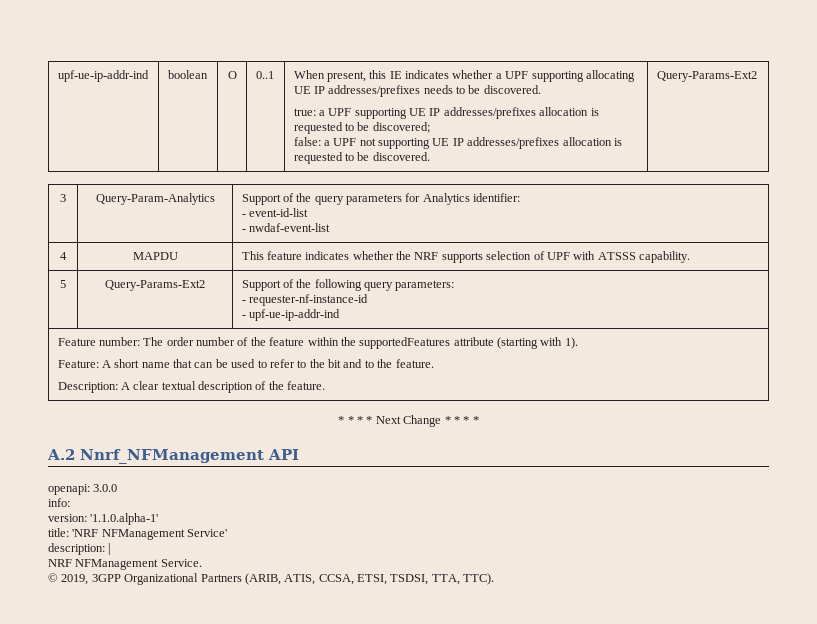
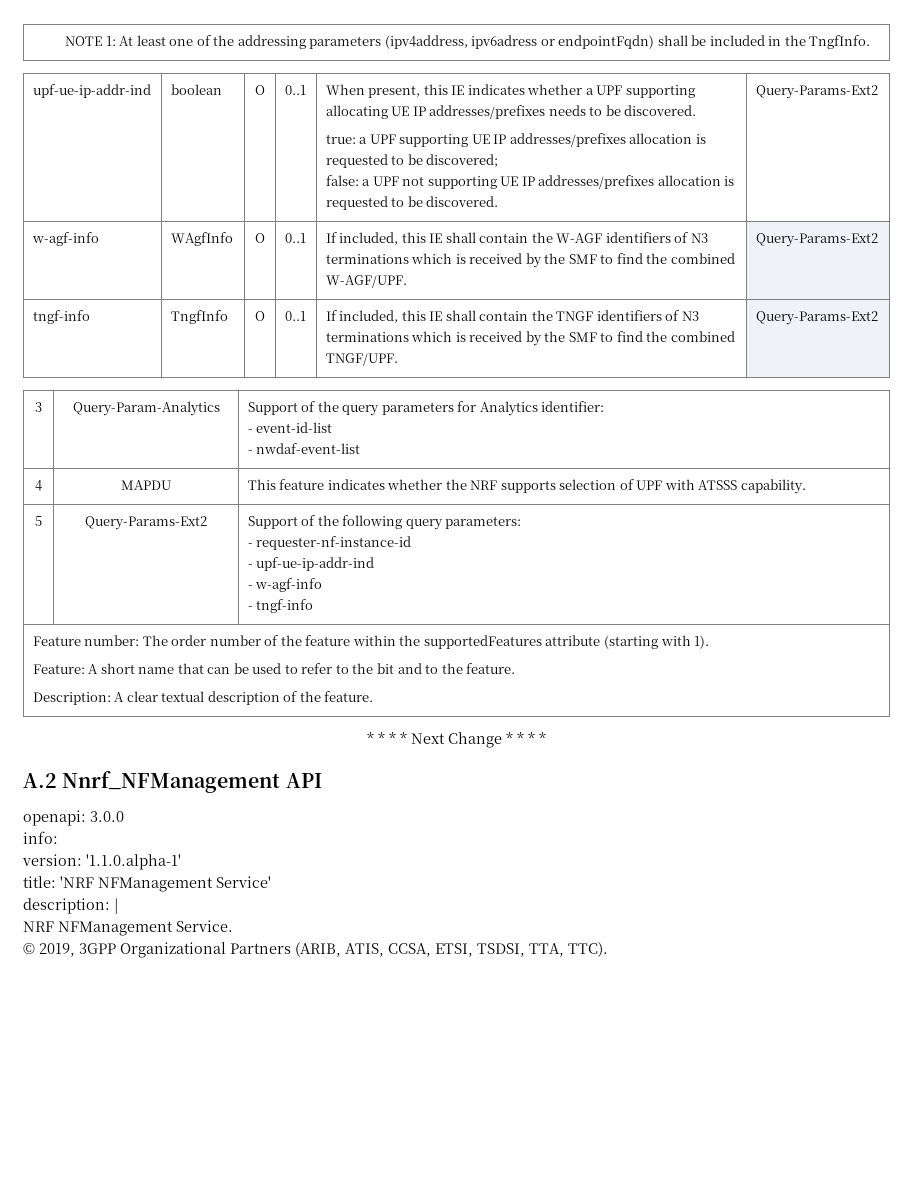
+ NOTE 1: At least one of the addressing parameters (ipv4address, ipv6adress or endpointFqdn) shall be included in the TngfInfo.
+ w-agf-info | WAgfInfo | O | 0..1 | If included, this IE shall contain the W-AGF identifiers of N3 terminations which is received by the SMF to find the combined W-AGF/UPF. | Query-Params-Ext2
+ tngf-info | TngfInfo | O | 0..1 | If included, this IE shall contain the TNGF identifiers of N3 terminations which is received by the SMF to find the combined TNGF/UPF. | Query-Params-Ext2
  5 | Query-Params-Ext2 | Support of the following query parameters:
  - requester-nf-instance-id
  - upf-ue-ip-addr-ind
+ - w-agf-info
+ - tngf-info

